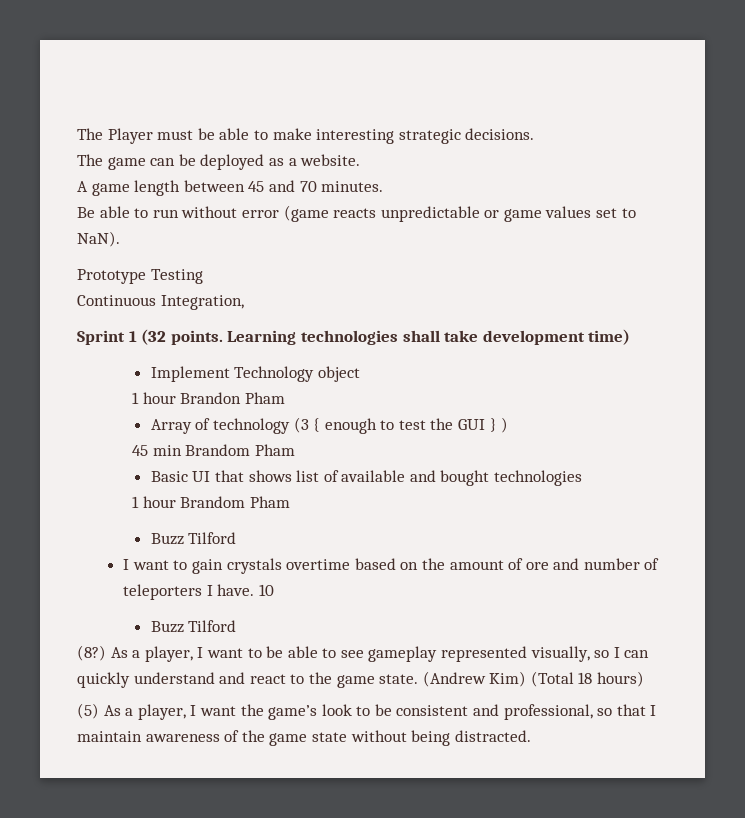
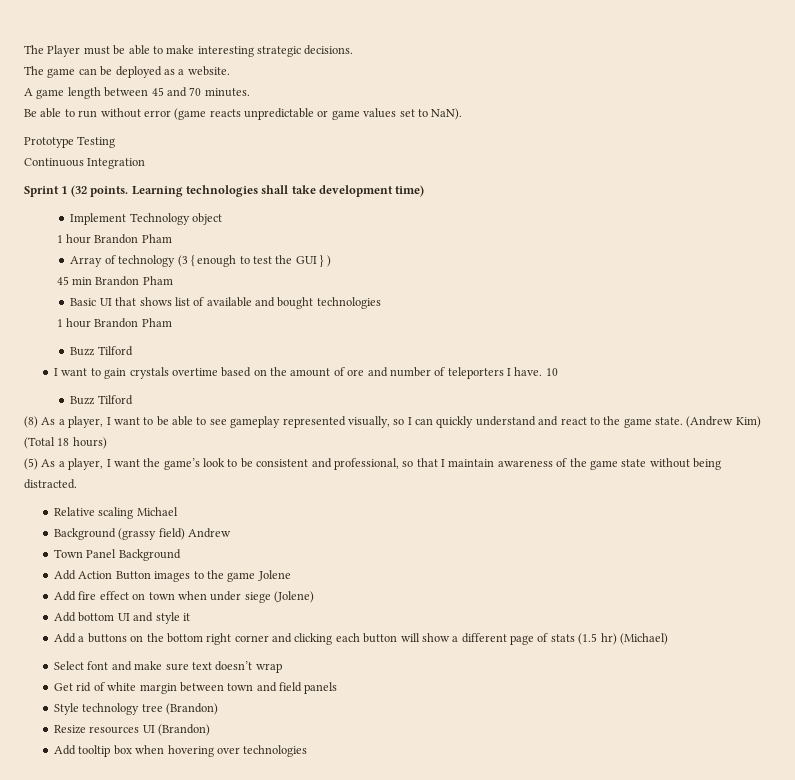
- Continuous Integration,
+ Continuous Integration
- 45 min Brandom Pham
+ 45 min Brandon Pham
  Basic UI that shows list of available and bought technologies
- 1 hour Brandom Pham
+ 1 hour Brandon Pham
- (8?) As a player, I want to be able to see gameplay represented visually, so I can quickly understand and react to the game state.
+ (8) As a player, I want to be able to see gameplay represented visually, so I can quickly understand and react to the game state.
+ Relative scaling Michael
+ Background (grassy field) Andrew
+ Town Panel Background
+ Add Action Button images to the game Jolene
+ Add fire effect on town when under siege (Jolene)
+ Add bottom UI and style it
+ Add a buttons on the bottom right corner and clicking each button will show a different page of stats (1.5 hr) (Michael)
+ Select font and make sure text doesn’t wrap
+ Get rid of white margin between town and field panels
+ Style technology tree (Brandon)
+ Resize resources UI (Brandon)
+ Add tooltip box when hovering over technologies

